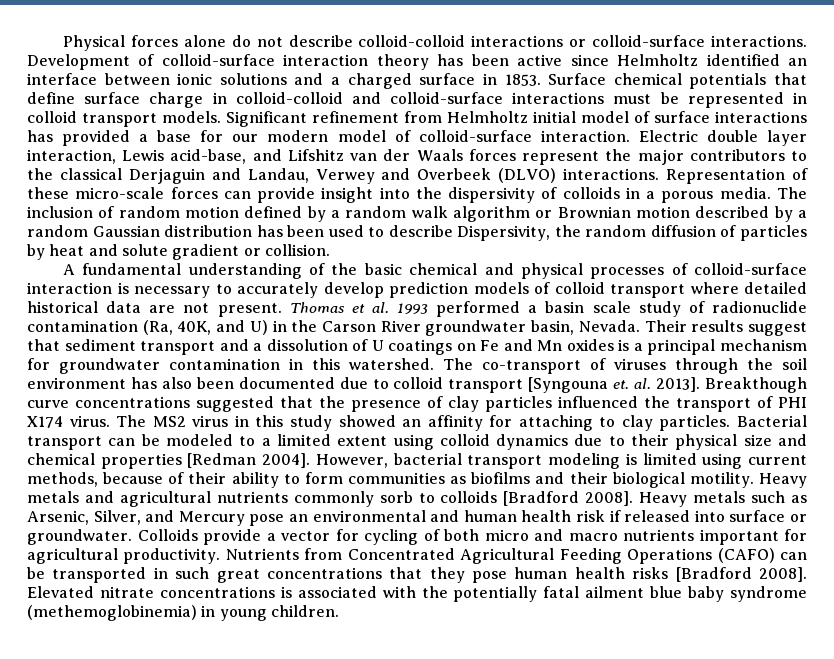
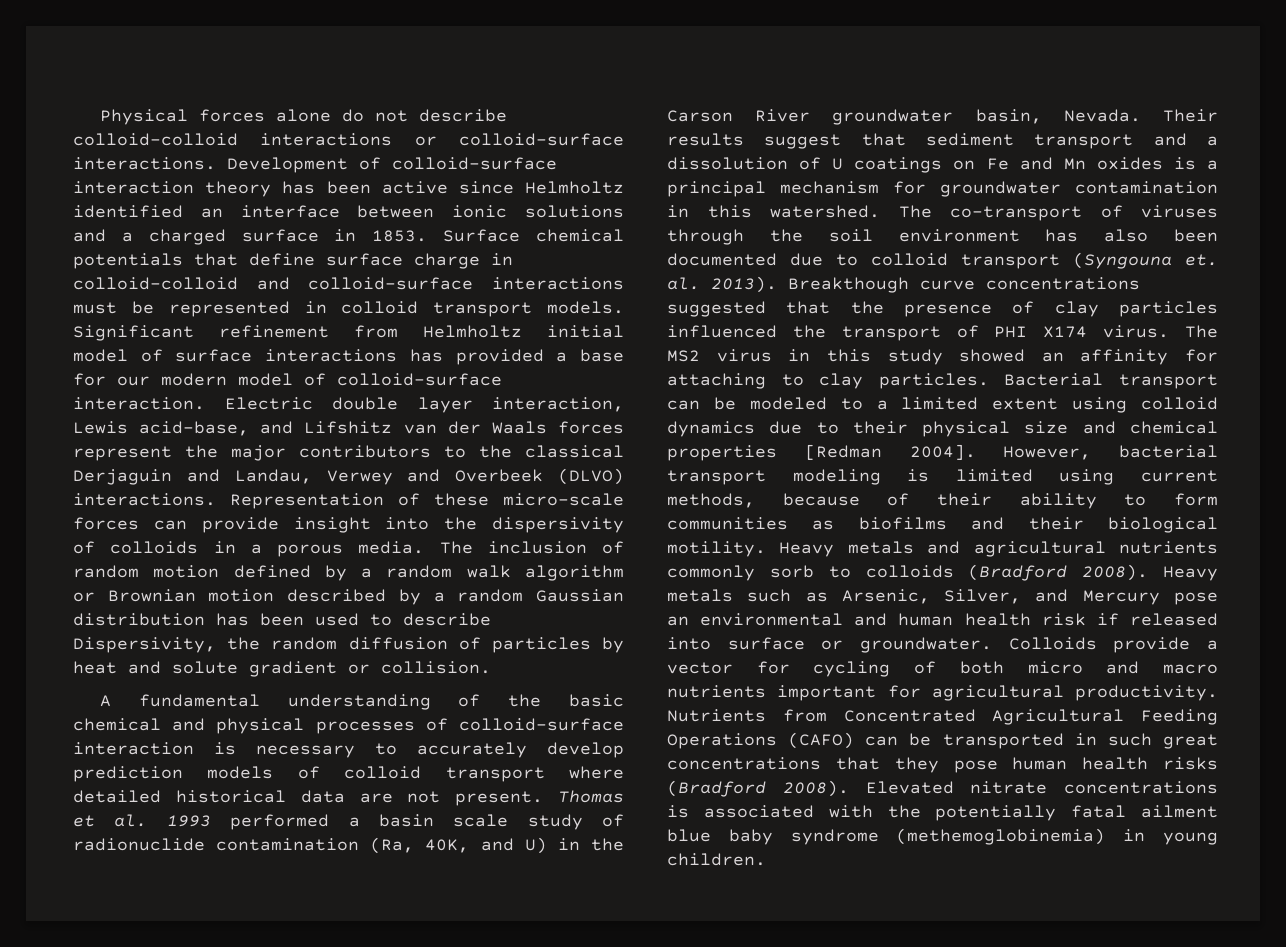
- The co-transport of viruses through the soil environment has also been documented due to colloid transport [Syngouna et. al. 2013].
+ The co-transport of viruses through the soil environment has also been documented due to colloid transport (Syngouna et. al. 2013).
- Heavy metals and agricultural nutrients commonly sorb to colloids [Bradford 2008].
+ Heavy metals and agricultural nutrients commonly sorb to colloids (Bradford 2008).
- Nutrients from Concentrated Agricultural Feeding Operations (CAFO) can be transported in such great concentrations that they pose human health risks [Bradford 2008].
+ Nutrients from Concentrated Agricultural Feeding Operations (CAFO) can be transported in such great concentrations that they pose human health risks (Bradford 2008).

